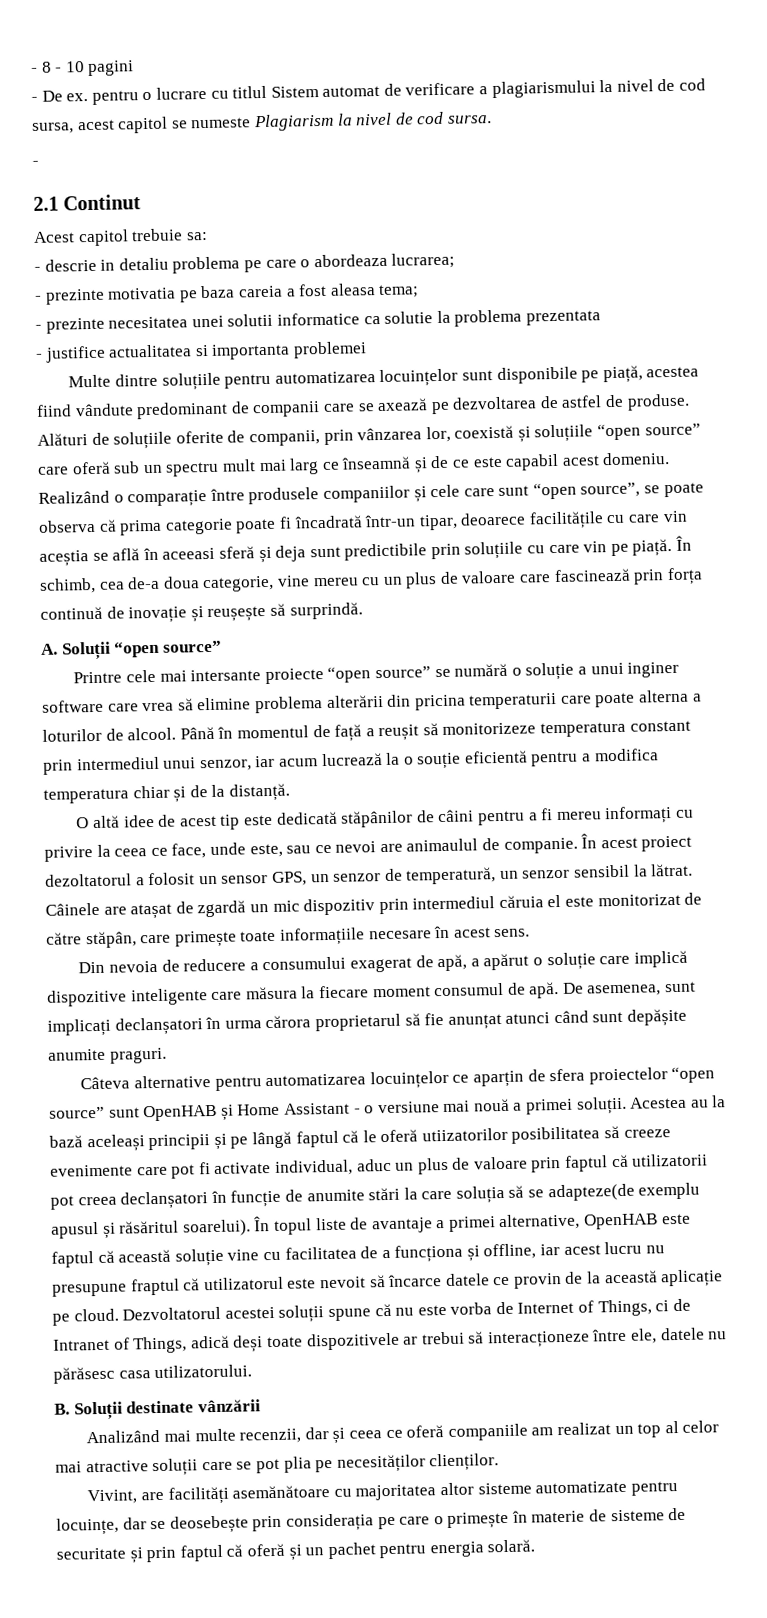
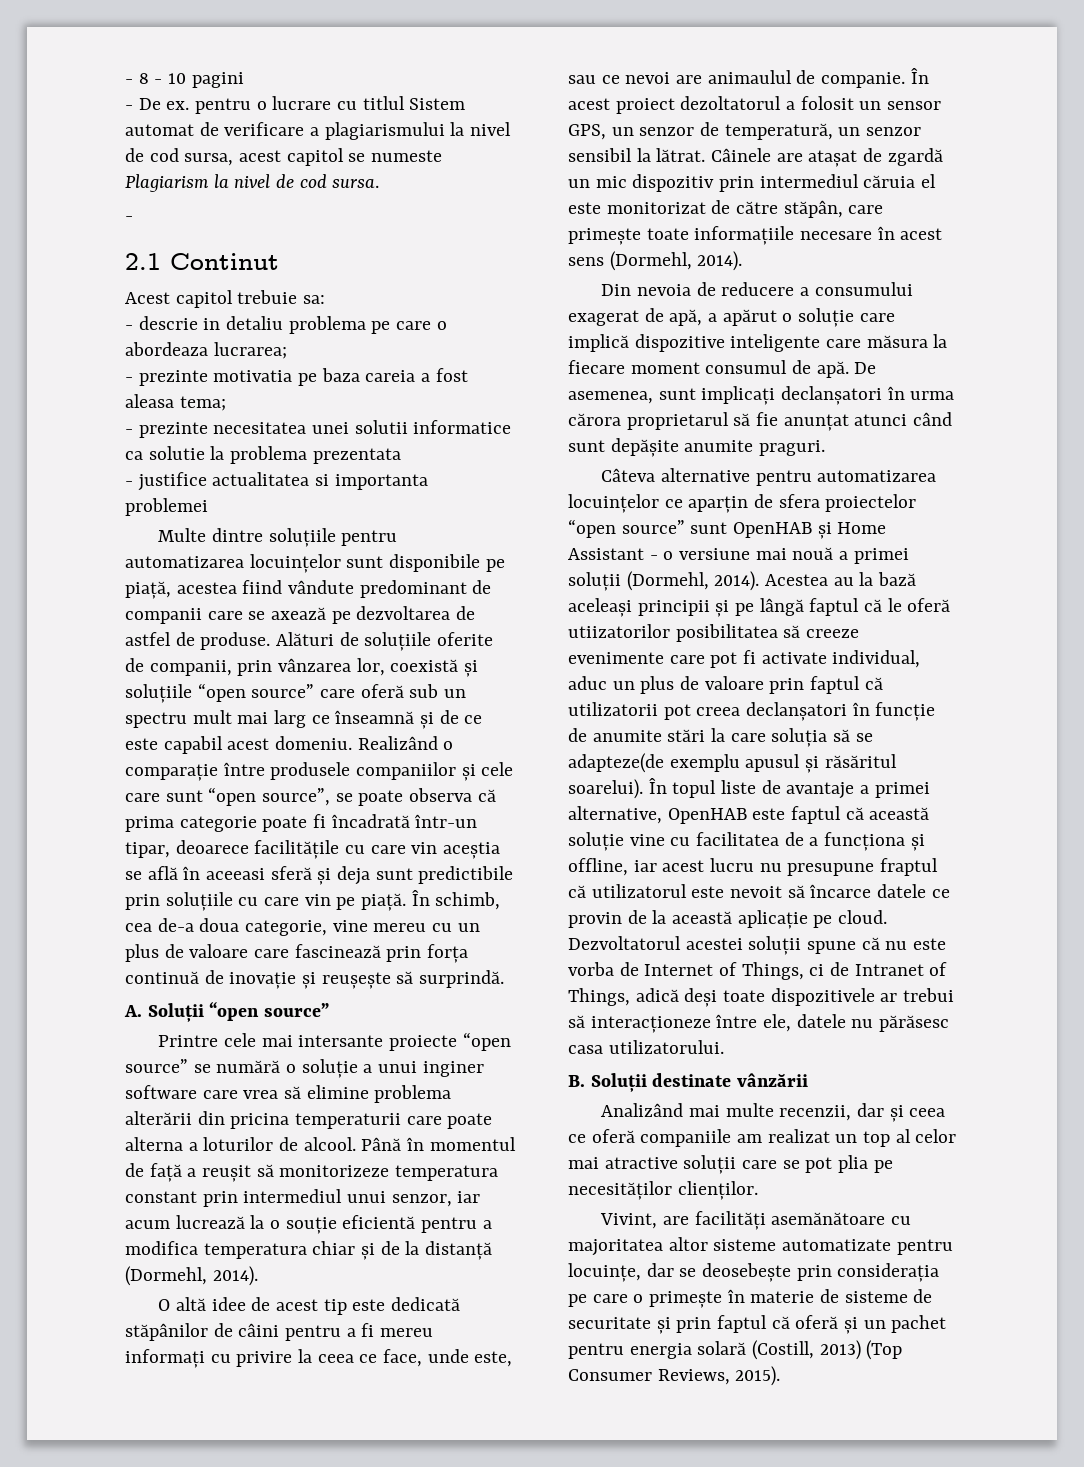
- Până în momentul de față a reușit să monitorizeze temperatura constant prin intermediul unui senzor, iar acum lucrează la o souție eficientă pentru a modifica temperatura chiar și de la distanță.
+ Până în momentul de față a reușit să monitorizeze temperatura constant prin intermediul unui senzor, iar acum lucrează la o souție eficientă pentru a modifica temperatura chiar și de la distanță (Dormehl, 2014).
- Câinele are atașat de zgardă un mic dispozitiv prin intermediul căruia el este monitorizat de către stăpân, care primește toate informațiile necesare în acest sens.
+ Câinele are atașat de zgardă un mic dispozitiv prin intermediul căruia el este monitorizat de către stăpân, care primește toate informațiile necesare în acest sens (Dormehl, 2014).
- Câteva alternative pentru automatizarea locuințelor ce aparțin de sfera proiectelor “open source” sunt OpenHAB și Home Assistant - o versiune mai nouă a primei soluții.
+ Câteva alternative pentru automatizarea locuințelor ce aparțin de sfera proiectelor “open source” sunt OpenHAB și Home Assistant - o versiune mai nouă a primei soluții (Dormehl, 2014).
- Vivint, are facilități asemănătoare cu majoritatea altor sisteme automatizate pentru locuințe, dar se deosebește prin considerația pe care o primește în materie de sisteme de securitate și prin faptul că oferă și un pachet pentru energia solară.
+ Vivint, are facilități asemănătoare cu majoritatea altor sisteme automatizate pentru locuințe, dar se deosebește prin considerația pe care o primește în materie de sisteme de securitate și prin faptul că oferă și un pachet pentru energia solară (Costill, 2013) (Top Consumer Reviews, 2015).

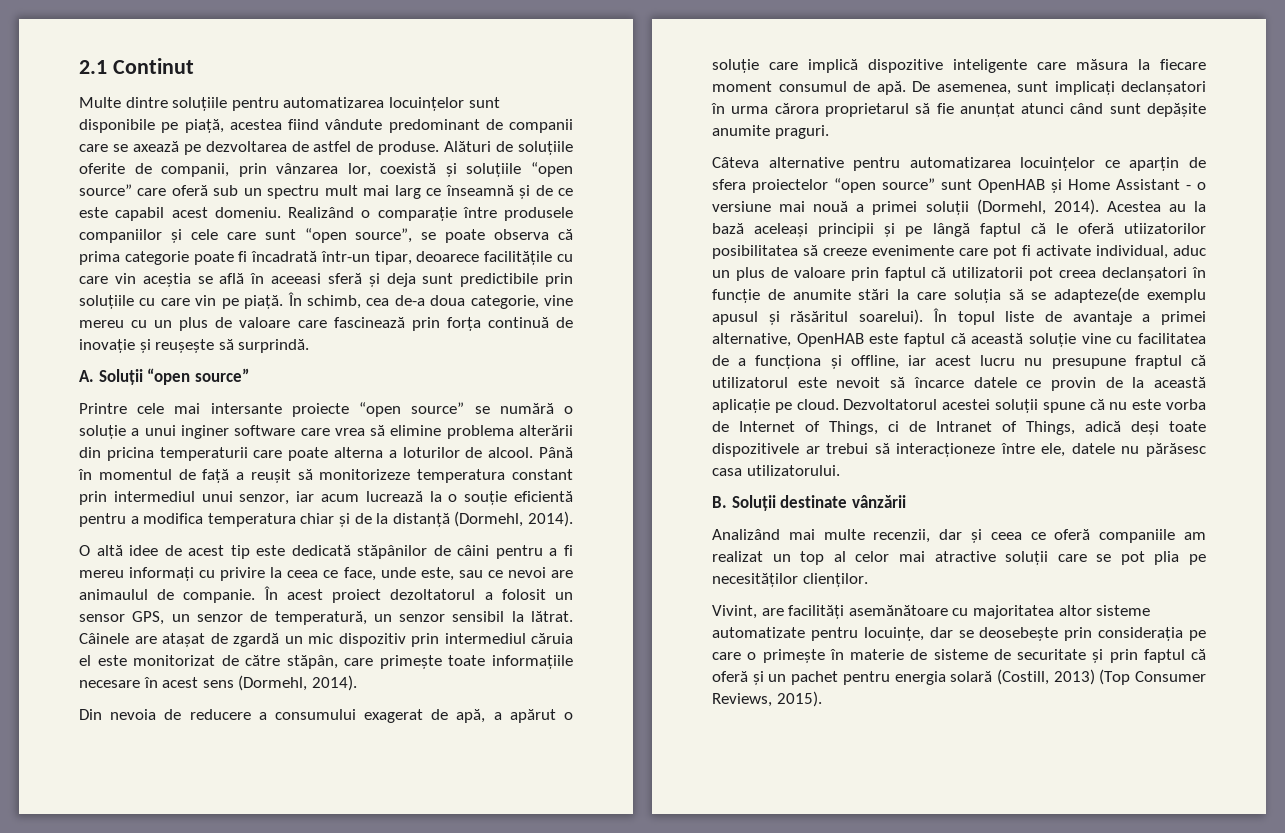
- - 8 - 10 pagini
- - De ex. pentru o lucrare cu titlul Sistem automat de verificare a plagiarismului la nivel de cod sursa, acest capitol se numeste Plagiarism la nivel de cod sursa.
- -
  2.1 Continut
- Acest capitol trebuie sa:
- - descrie in detaliu problema pe care o abordeaza lucrarea;
- - prezinte motivatia pe baza careia a fost aleasa tema;
- - prezinte necesitatea unei solutii informatice ca solutie la problema prezentata
- - justifice actualitatea si importanta problemei

